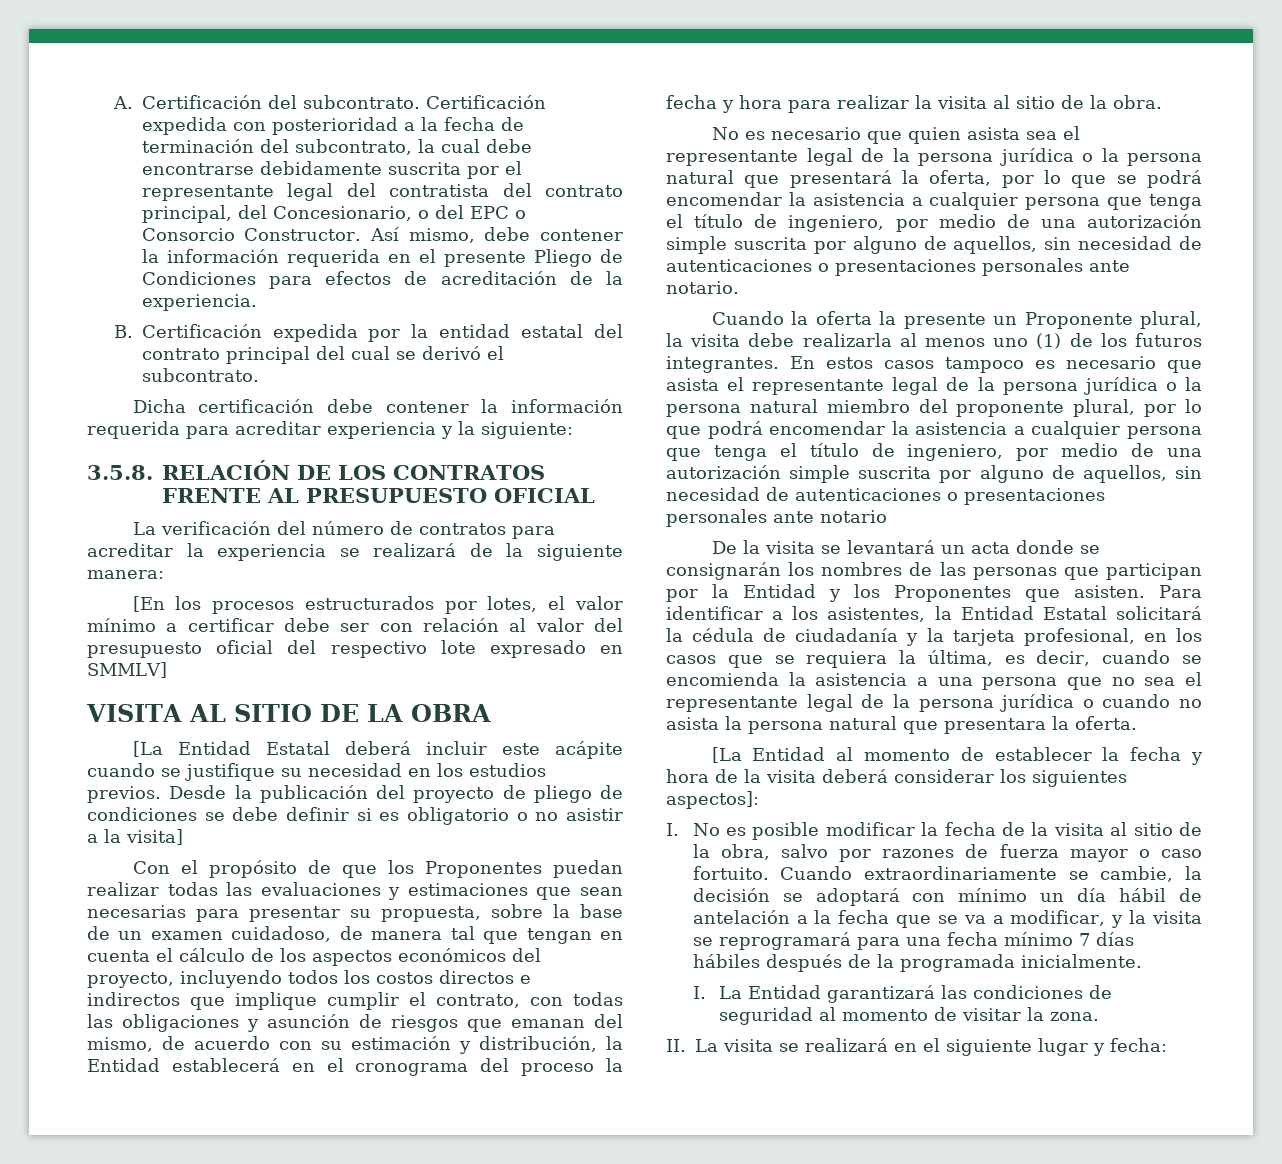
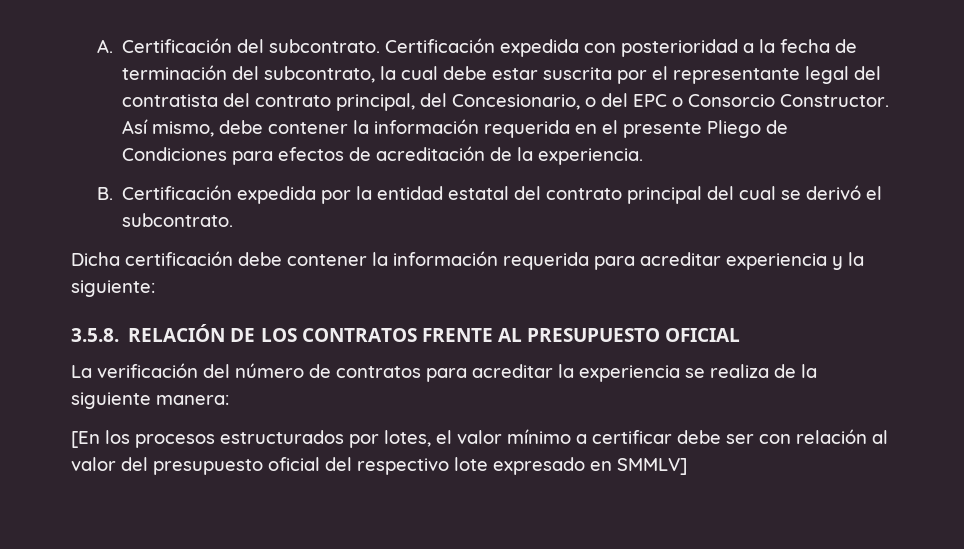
- Certificación expedida con posterioridad a la fecha de terminación del subcontrato, la cual debe encontrarse debidamente suscrita por el representante legal del contratista del contrato principal, del Concesionario, o del EPC o Consorcio Constructor.
+ Certificación expedida con posterioridad a la fecha de terminación del subcontrato, la cual debe estar suscrita por el representante legal del contratista del contrato principal, del Concesionario, o del EPC o Consorcio Constructor.
- La verificación del número de contratos para acreditar la experiencia se realizará de la siguiente manera:
+ La verificación del número de contratos para acreditar la experiencia se realiza de la siguiente manera:
- VISITA AL SITIO DE LA OBRA
- [La Entidad Estatal deberá incluir este acápite cuando se justifique su necesidad en los estudios previos. Desde la publicación del proyecto de pliego de condiciones se debe definir si es obligatorio o no asistir a la visita]
- Con el propósito de que los Proponentes puedan realizar todas las evaluaciones y estimaciones que sean necesarias para presentar su propuesta, sobre la base de un examen cuidadoso, de manera tal que tengan en cuenta el cálculo de los aspectos económicos del proyecto, incluyendo todos los costos directos e indirectos que implique cumplir el contrato, con todas las obligaciones y asunción de riesgos que emanan del mismo, de acuerdo con su estimación y distribución, la Entidad establecerá en el cronograma del proceso la fecha y hora para realizar la visita al sitio de la obra.
- No es necesario que quien asista sea el representante legal de la persona jurídica o la persona natural que presentará la oferta, por lo que se podrá encomendar la asistencia a cualquier persona que tenga el título de ingeniero, por medio de una autorización simple suscrita por alguno de aquellos, sin necesidad de autenticaciones o presentaciones personales ante notario.
- Cuando la oferta la presente un Proponente plural, la visita debe realizarla al menos uno (1) de los futuros integrantes. En estos casos tampoco es necesario que asista el representante legal de la persona jurídica o la persona natural miembro del proponente plural, por lo que podrá encomendar la asistencia a cualquier persona que tenga el título de ingeniero, por medio de una autorización simple suscrita por alguno de aquellos, sin necesidad de autenticaciones o presentaciones personales ante notario
- De la visita se levantará un acta donde se consignarán los nombres de las personas que participan por la Entidad y los Proponentes que asisten. Para identificar a los asistentes, la Entidad Estatal solicitará la cédula de ciudadanía y la tarjeta profesional, en los casos que se requiera la última, es decir, cuando se encomienda la asistencia a una persona que no sea el representante legal de la persona jurídica o cuando no asista la persona natural que presentara la oferta.
- [La Entidad al momento de establecer la fecha y hora de la visita deberá considerar los siguientes aspectos]:
- I. No es posible modificar la fecha de la visita al sitio de la obra, salvo por razones de fuerza mayor o caso fortuito. Cuando extraordinariamente se cambie, la decisión se adoptará con mínimo un día hábil de antelación a la fecha que se va a modificar, y la visita se reprogramará para una fecha mínimo 7 días hábiles después de la programada inicialmente.
- I. La Entidad garantizará las condiciones de seguridad al momento de visitar la zona.
- II. La visita se realizará en el siguiente lugar y fecha:

